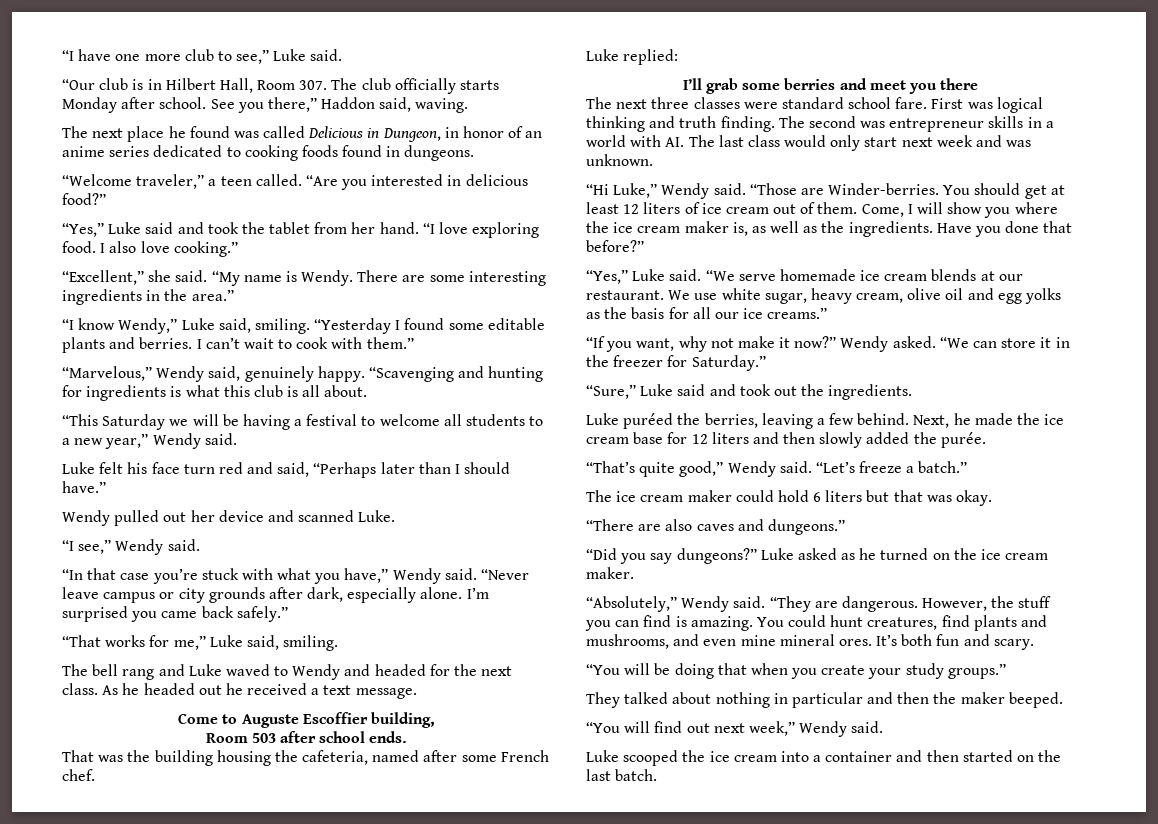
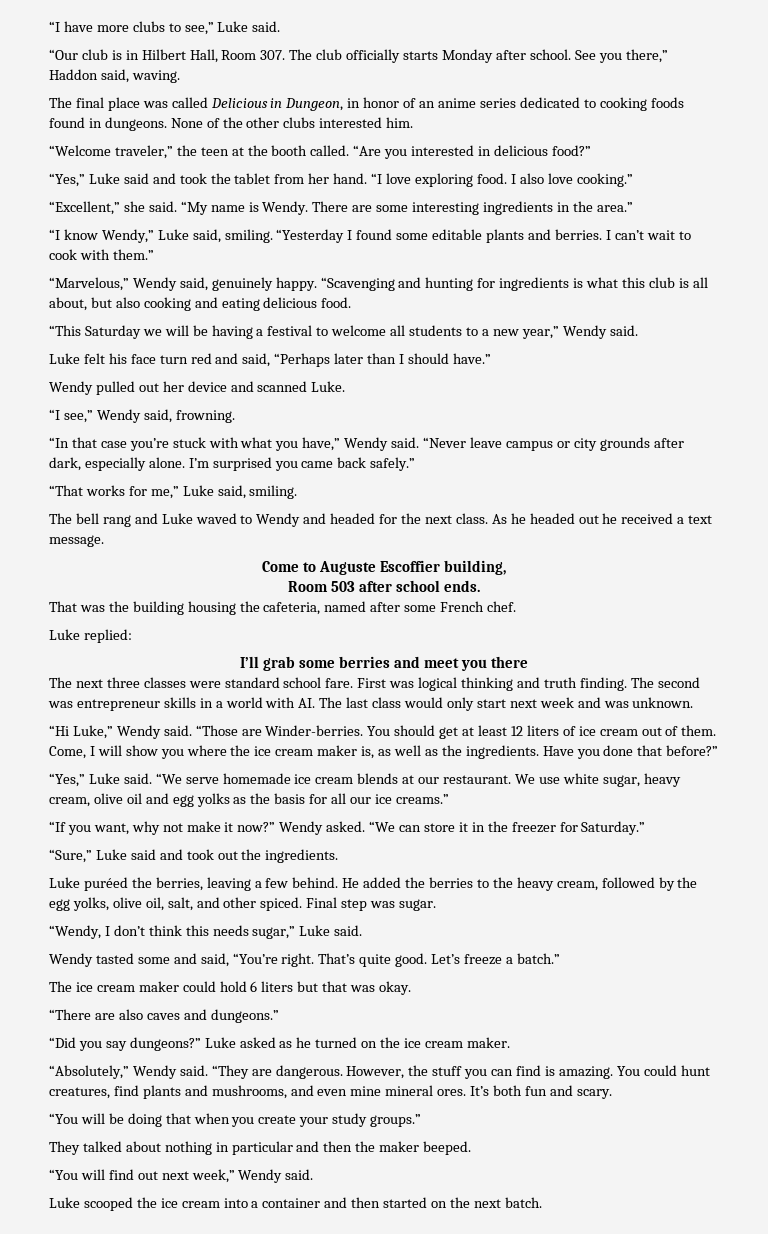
- “I have one more club to see,” Luke said.
+ “I have more clubs to see,” Luke said.
- The next place he found was called Delicious in Dungeon, in honor of an anime series dedicated to cooking foods found in dungeons.
- “Welcome traveler,” a teen called.
+ The final place was called Delicious in Dungeon, in honor of an anime series dedicated to cooking foods found in dungeons. None of the other clubs interested him.
+ “Welcome traveler,” the teen at the booth called.
- “Scavenging and hunting for ingredients is what this club is all about.
+ “Scavenging and hunting for ingredients is what this club is all about, but also cooking and eating delicious food.
- “I see,” Wendy said.
+ “I see,” Wendy said, frowning.
- Next, he made the ice cream base for 12 liters and then slowly added the purée.
- “That’s quite good,” Wendy said. “Let’s freeze a batch.”
+ He added the berries to the heavy cream, followed by the egg yolks, olive oil, salt, and other spiced. Final step was sugar.
+ “Wendy, I don’t think this needs sugar,” Luke said.
+ Wendy tasted some and said, “You’re right. That’s quite good. Let’s freeze a batch.”
- Luke scooped the ice cream into a container and then started on the last batch.
+ Luke scooped the ice cream into a container and then started on the next batch.

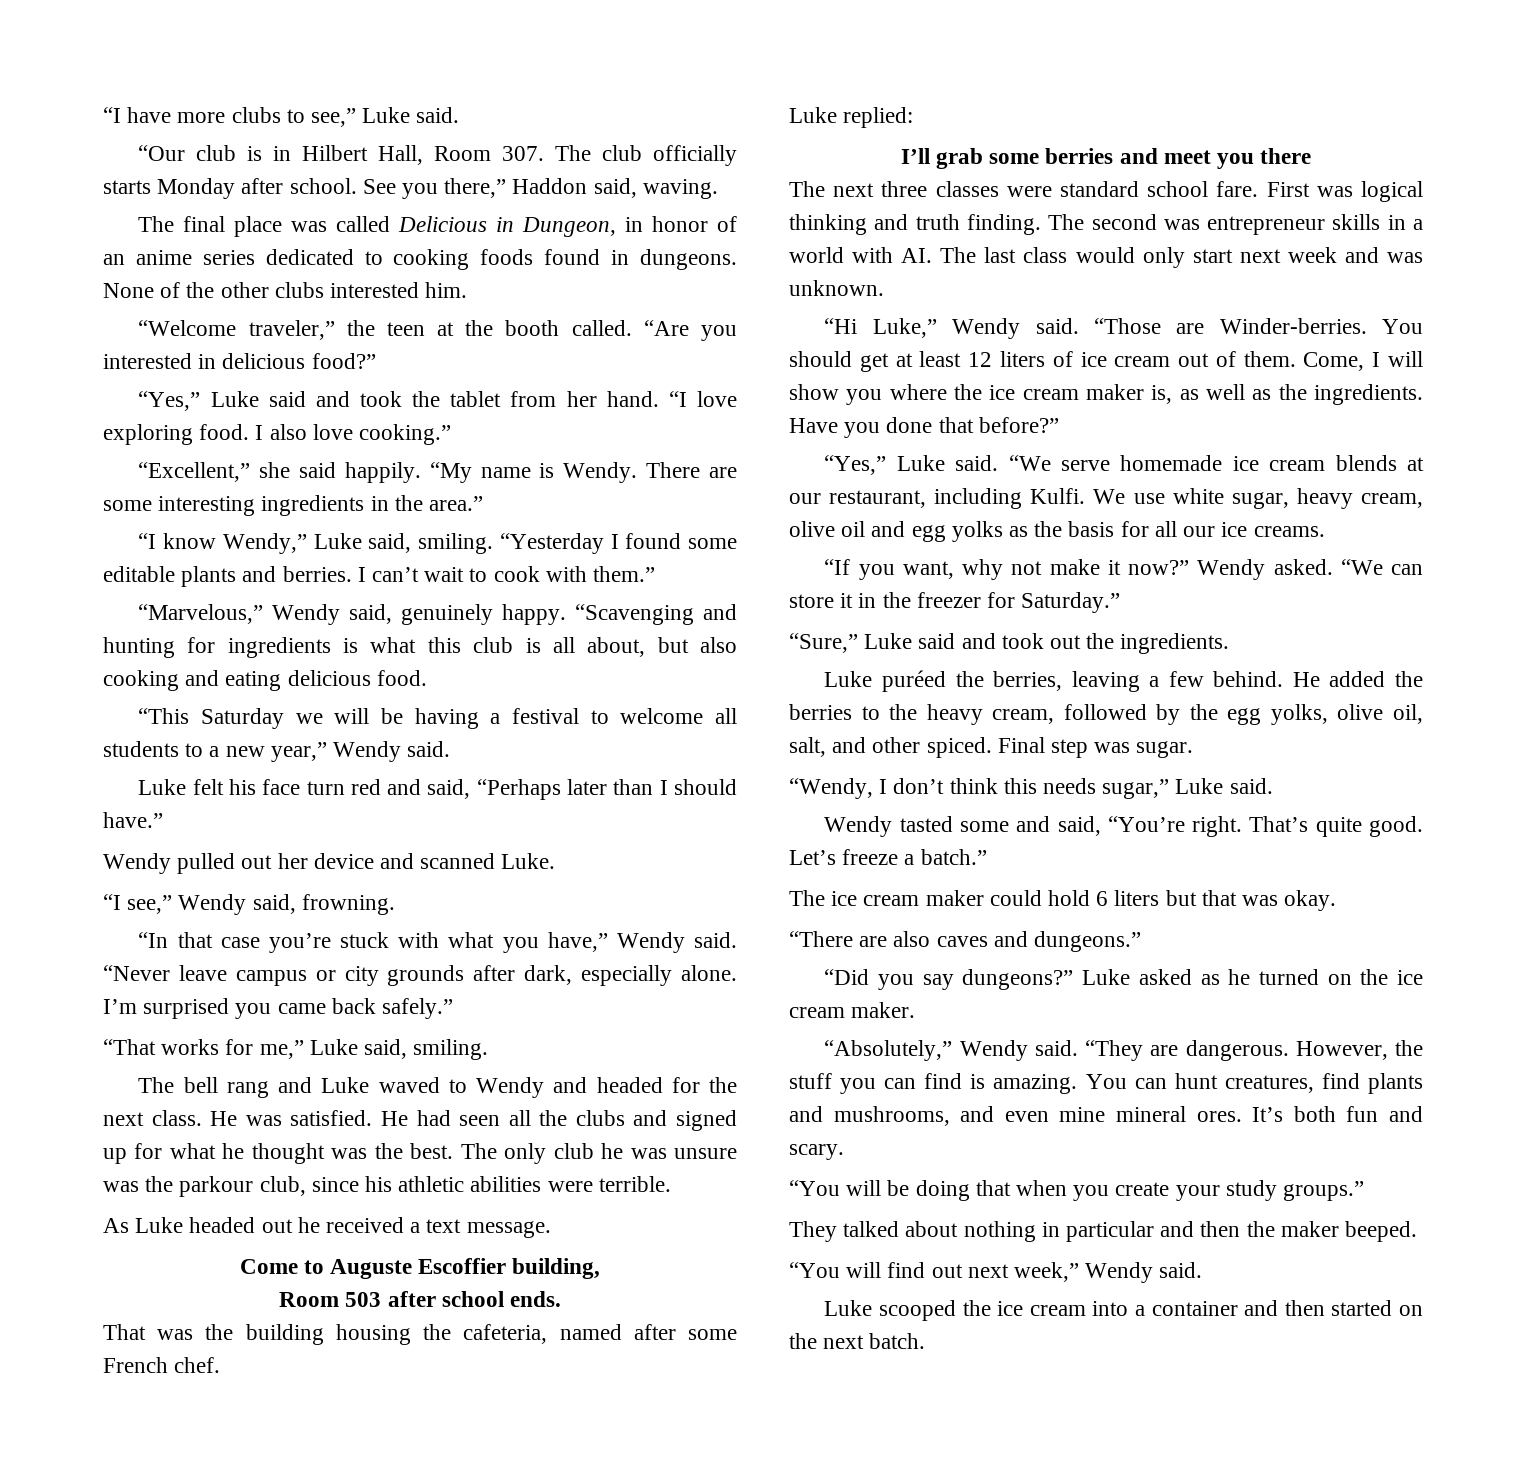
- “Excellent,” she said.
+ “Excellent,” she said happily.
- As he headed out he received a text message.
+ He was satisfied. He had seen all the clubs and signed up for what he thought was the best. The only club he was unsure was the parkour club, since his athletic abilities were terrible.
+ As Luke headed out he received a text message.
- “We serve homemade ice cream blends at our restaurant.
+ “We serve homemade ice cream blends at our restaurant, including Kulfi.
- We use white sugar, heavy cream, olive oil and egg yolks as the basis for all our ice creams.”
+ We use white sugar, heavy cream, olive oil and egg yolks as the basis for all our ice creams.
- You could hunt creatures, find plants and mushrooms, and even mine mineral ores.
+ You can hunt creatures, find plants and mushrooms, and even mine mineral ores.

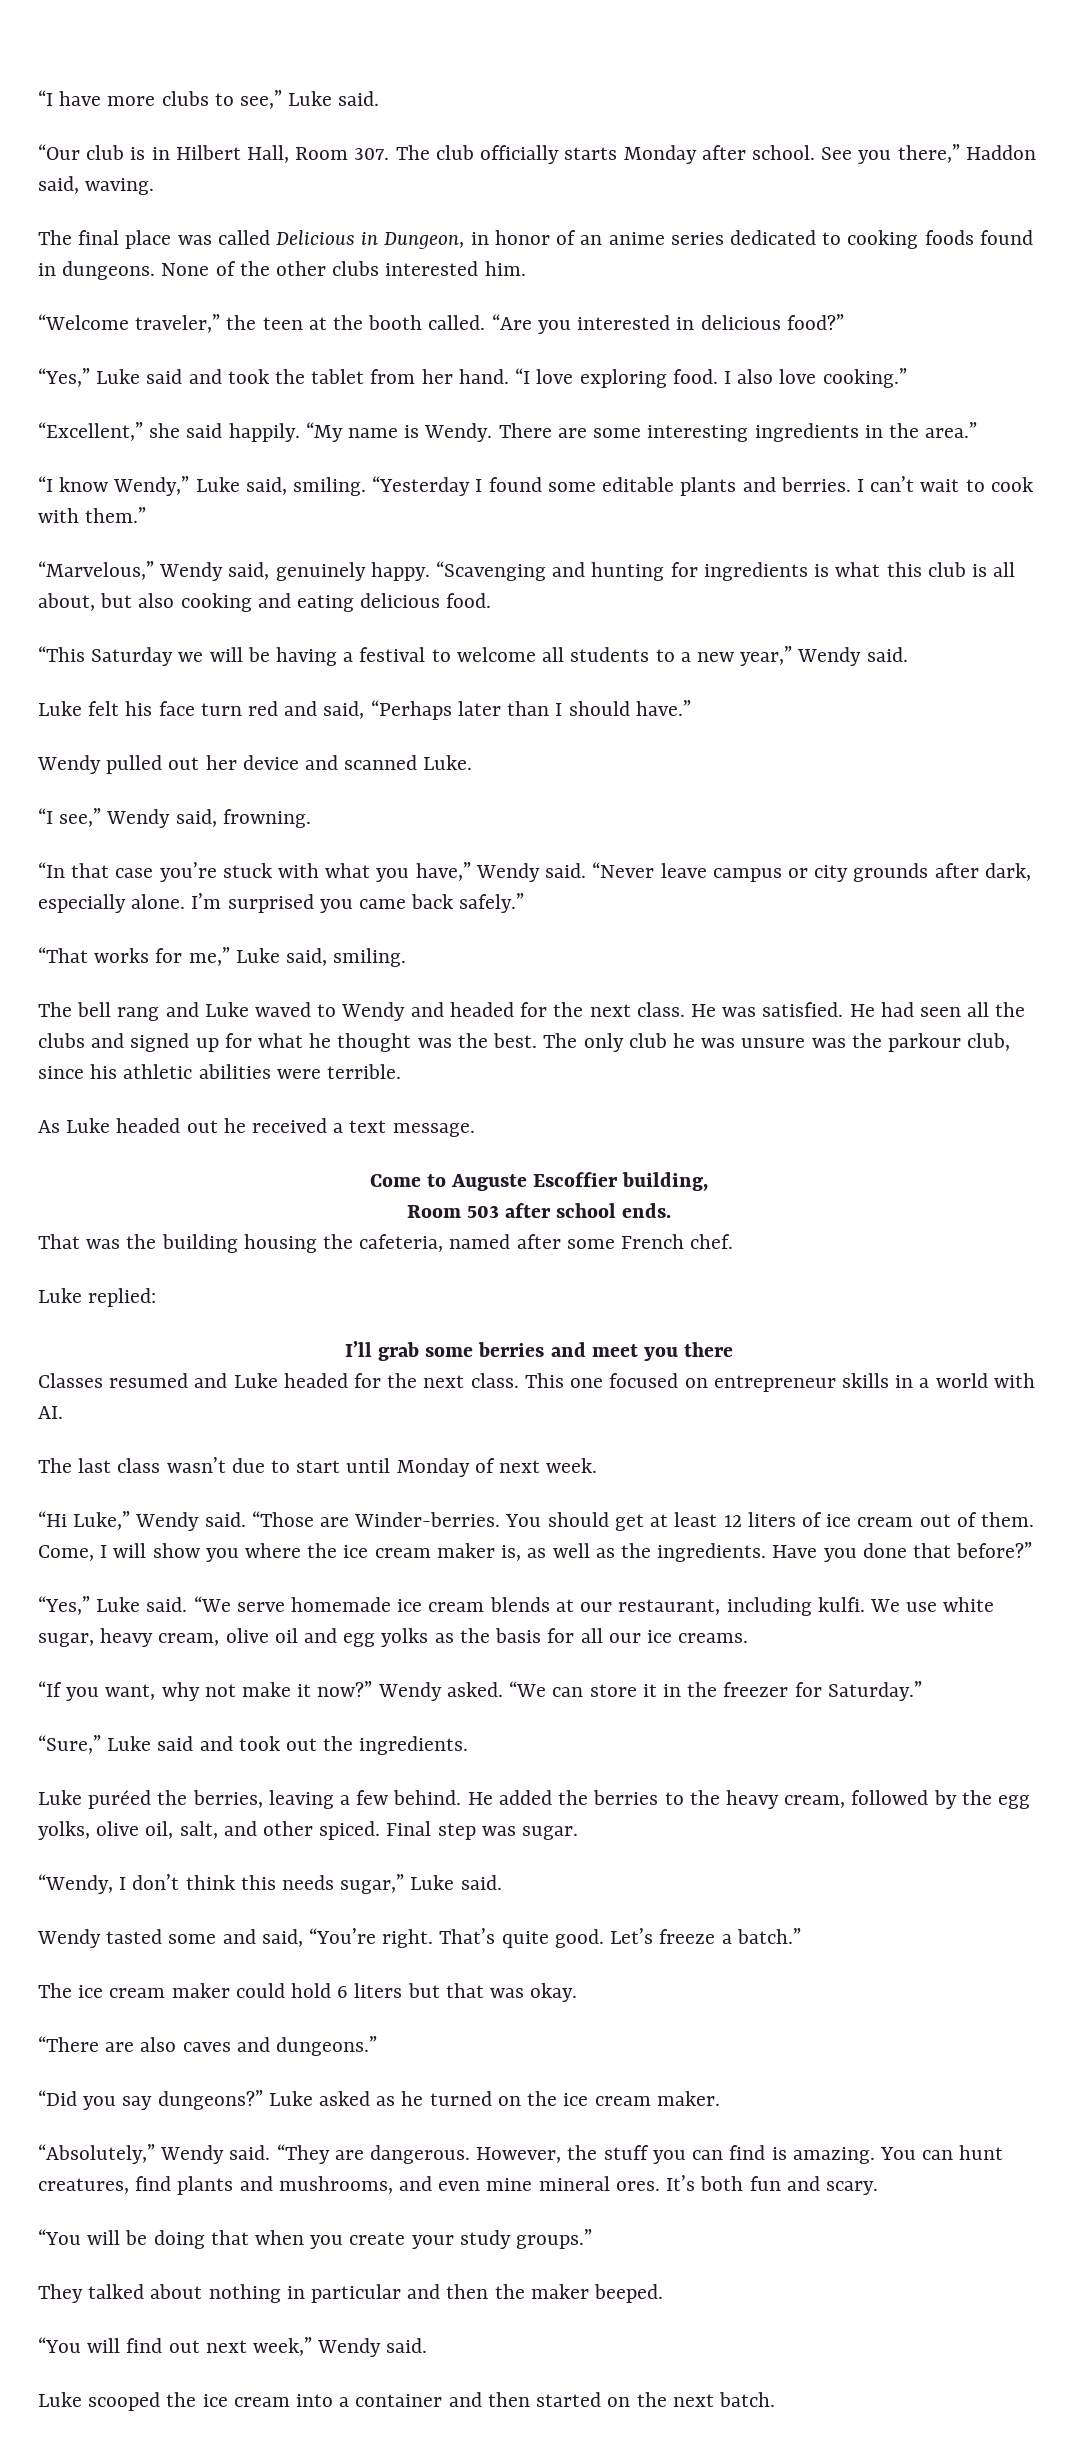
- The next three classes were standard school fare. First was logical thinking and truth finding. The second was entrepreneur skills in a world with AI. The last class would only start next week and was unknown.
+ Classes resumed and Luke headed for the next class. This one focused on entrepreneur skills in a world with AI.
+ The last class wasn’t due to start until Monday of next week.
- “We serve homemade ice cream blends at our restaurant, including Kulfi.
+ “We serve homemade ice cream blends at our restaurant, including kulfi.

